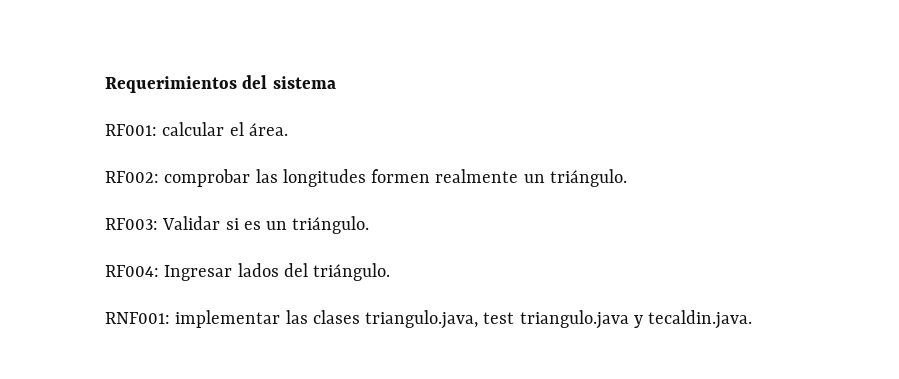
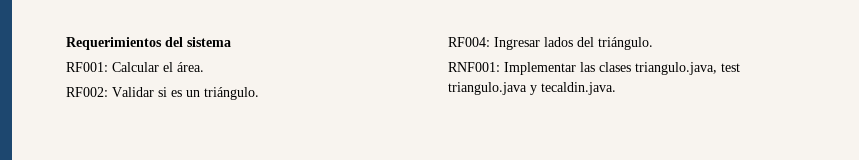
- RF001: calcular el área.
+ RF001: Calcular el área.
- RF002: comprobar las longitudes formen realmente un triángulo.
- RF003: Validar si es un triángulo.
+ RF002: Validar si es un triángulo.
- RNF001: implementar las clases triangulo.java, test triangulo.java y tecaldin.java.
+ RNF001: Implementar las clases triangulo.java, test triangulo.java y tecaldin.java.

